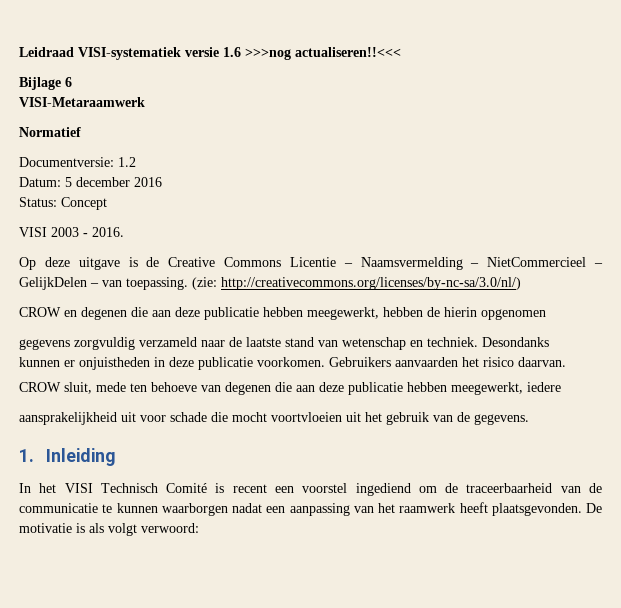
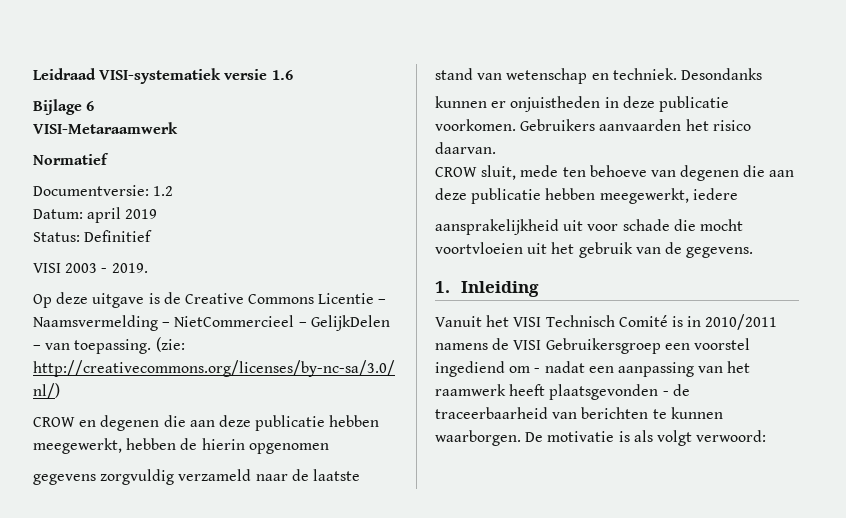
- Leidraad VISI-systematiek versie 1.6 >>>nog actualiseren!!<<<
+ Leidraad VISI-systematiek versie 1.6
- Datum: 5 december 2016
+ Datum: april 2019
- Status: Concept
+ Status: Definitief
- VISI 2003 - 2016.
+ VISI 2003 - 2019.
- In het VISI Technisch Comité is recent een voorstel ingediend om de traceerbaarheid van de communicatie te kunnen waarborgen nadat een aanpassing van het raamwerk heeft plaatsgevonden.
+ Vanuit het VISI Technisch Comité is in 2010/2011 namens de VISI Gebruikersgroep een voorstel ingediend om - nadat een aanpassing van het raamwerk heeft plaatsgevonden - de traceerbaarheid van berichten te kunnen waarborgen.

